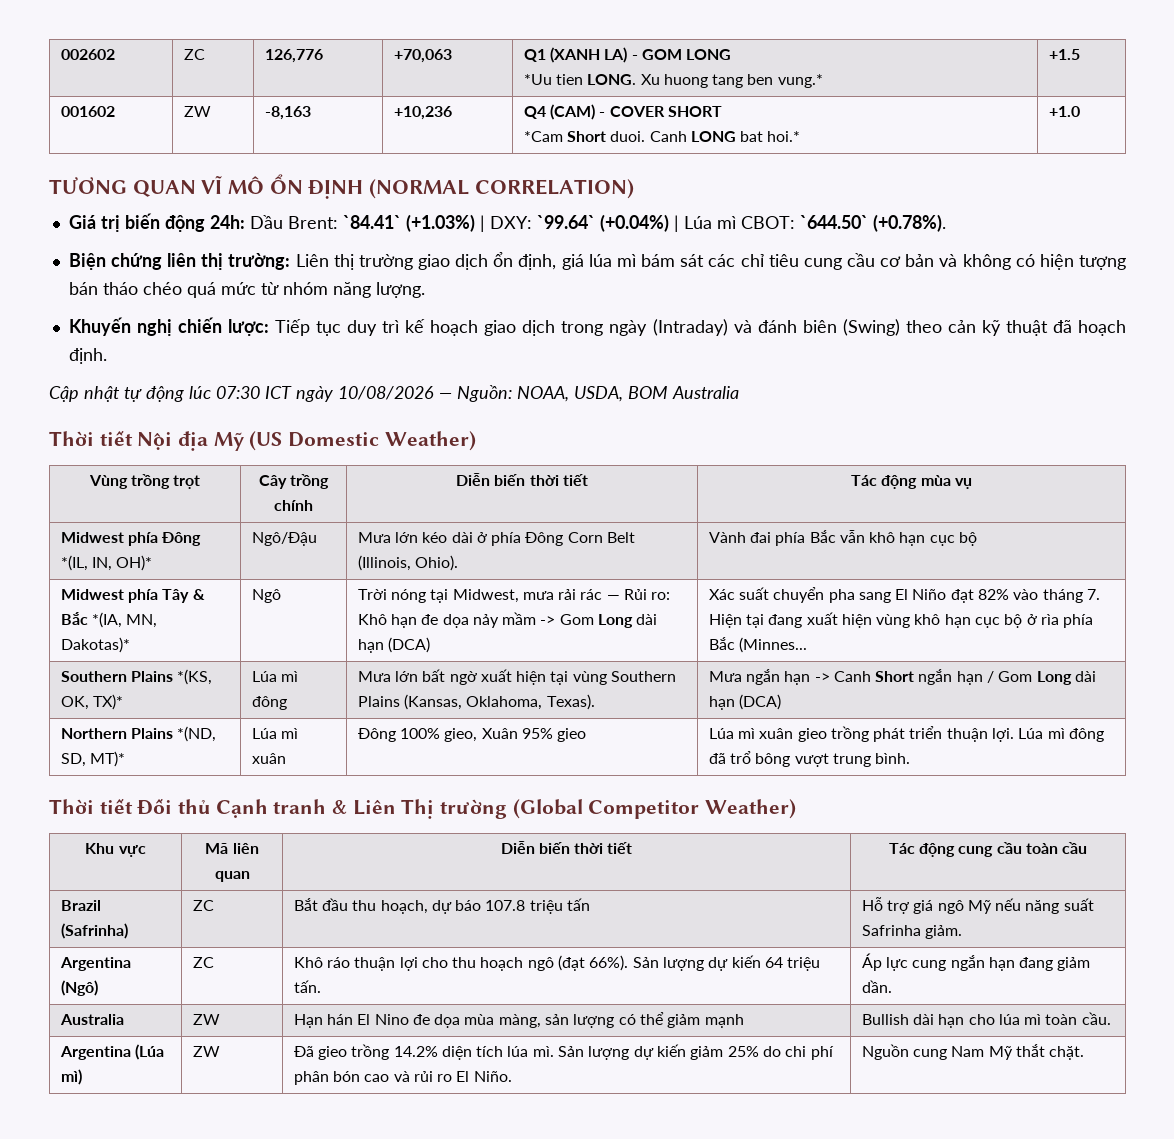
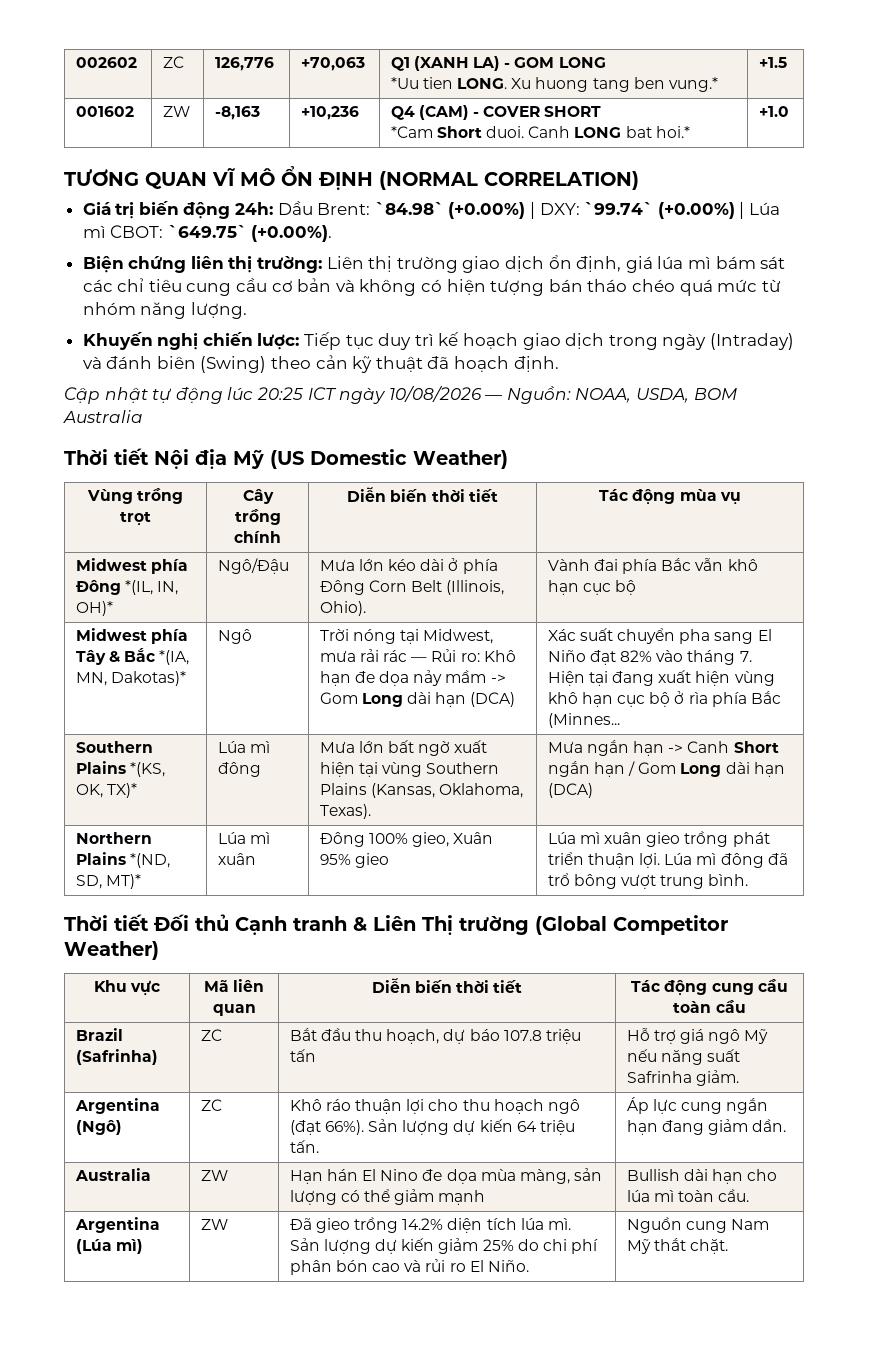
- Giá trị biến động 24h: Dầu Brent: `84.41` (+1.03%) | DXY: `99.64` (+0.04%) | Lúa mì CBOT: `644.50` (+0.78%).
+ Giá trị biến động 24h: Dầu Brent: `84.98` (+0.00%) | DXY: `99.74` (+0.00%) | Lúa mì CBOT: `649.75` (+0.00%).
- Cập nhật tự động lúc 07:30 ICT ngày 10/08/2026 — Nguồn: NOAA, USDA, BOM Australia
+ Cập nhật tự động lúc 20:25 ICT ngày 10/08/2026 — Nguồn: NOAA, USDA, BOM Australia

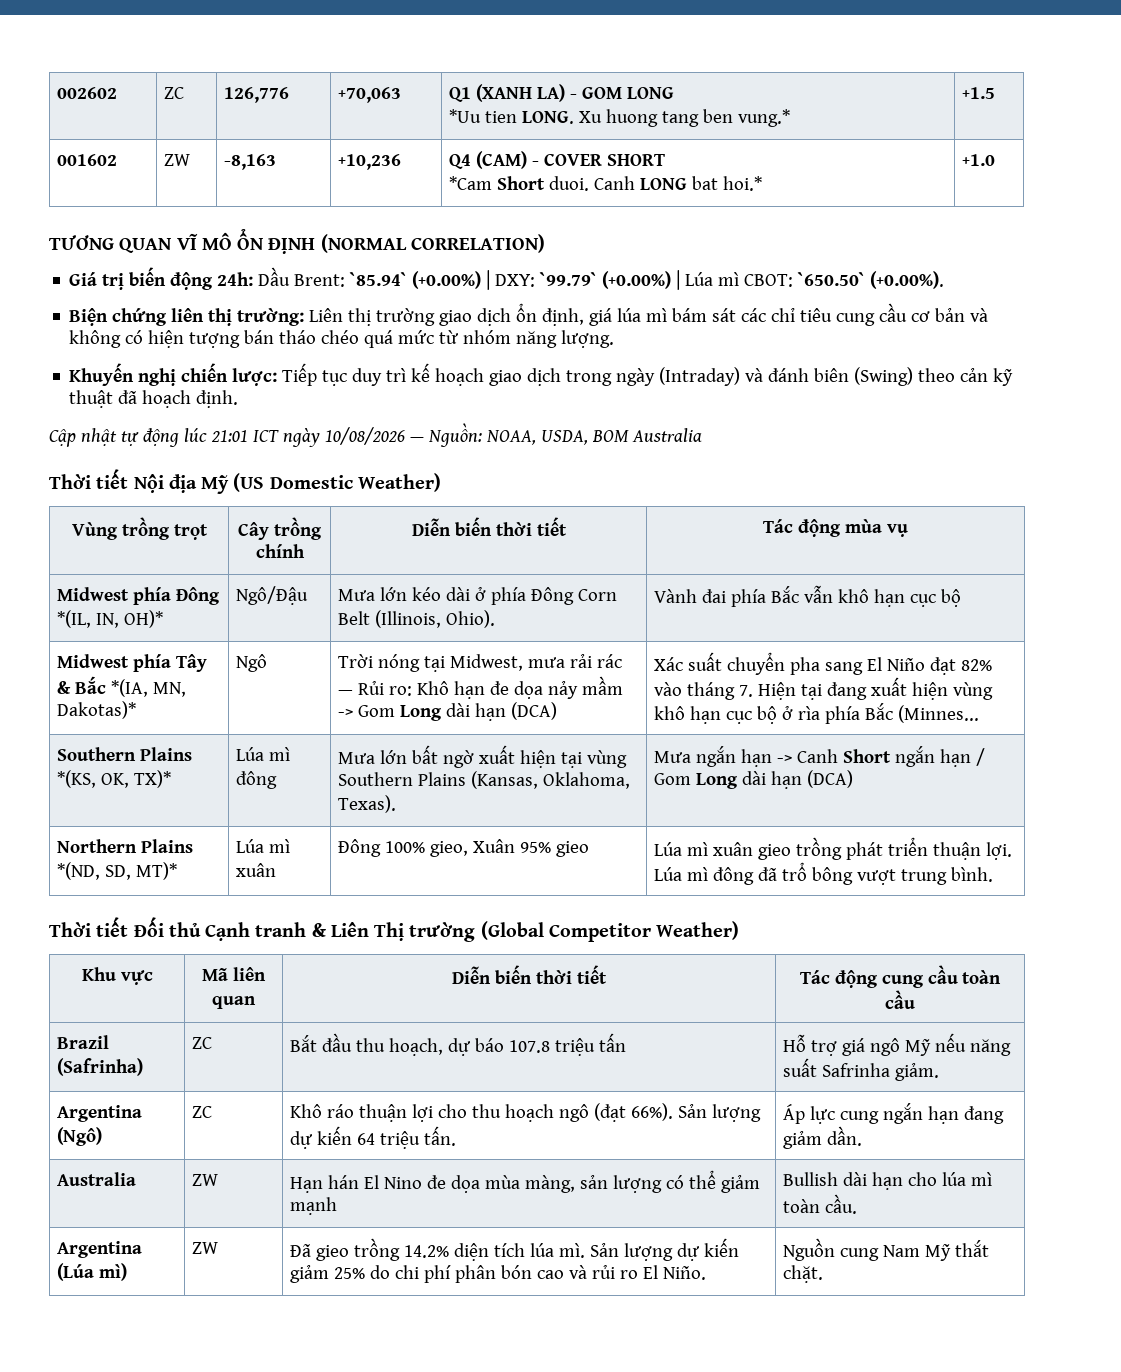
- Giá trị biến động 24h: Dầu Brent: `84.98` (+0.00%) | DXY: `99.74` (+0.00%) | Lúa mì CBOT: `649.75` (+0.00%).
+ Giá trị biến động 24h: Dầu Brent: `85.94` (+0.00%) | DXY: `99.79` (+0.00%) | Lúa mì CBOT: `650.50` (+0.00%).
- Cập nhật tự động lúc 20:25 ICT ngày 10/08/2026 — Nguồn: NOAA, USDA, BOM Australia
+ Cập nhật tự động lúc 21:01 ICT ngày 10/08/2026 — Nguồn: NOAA, USDA, BOM Australia

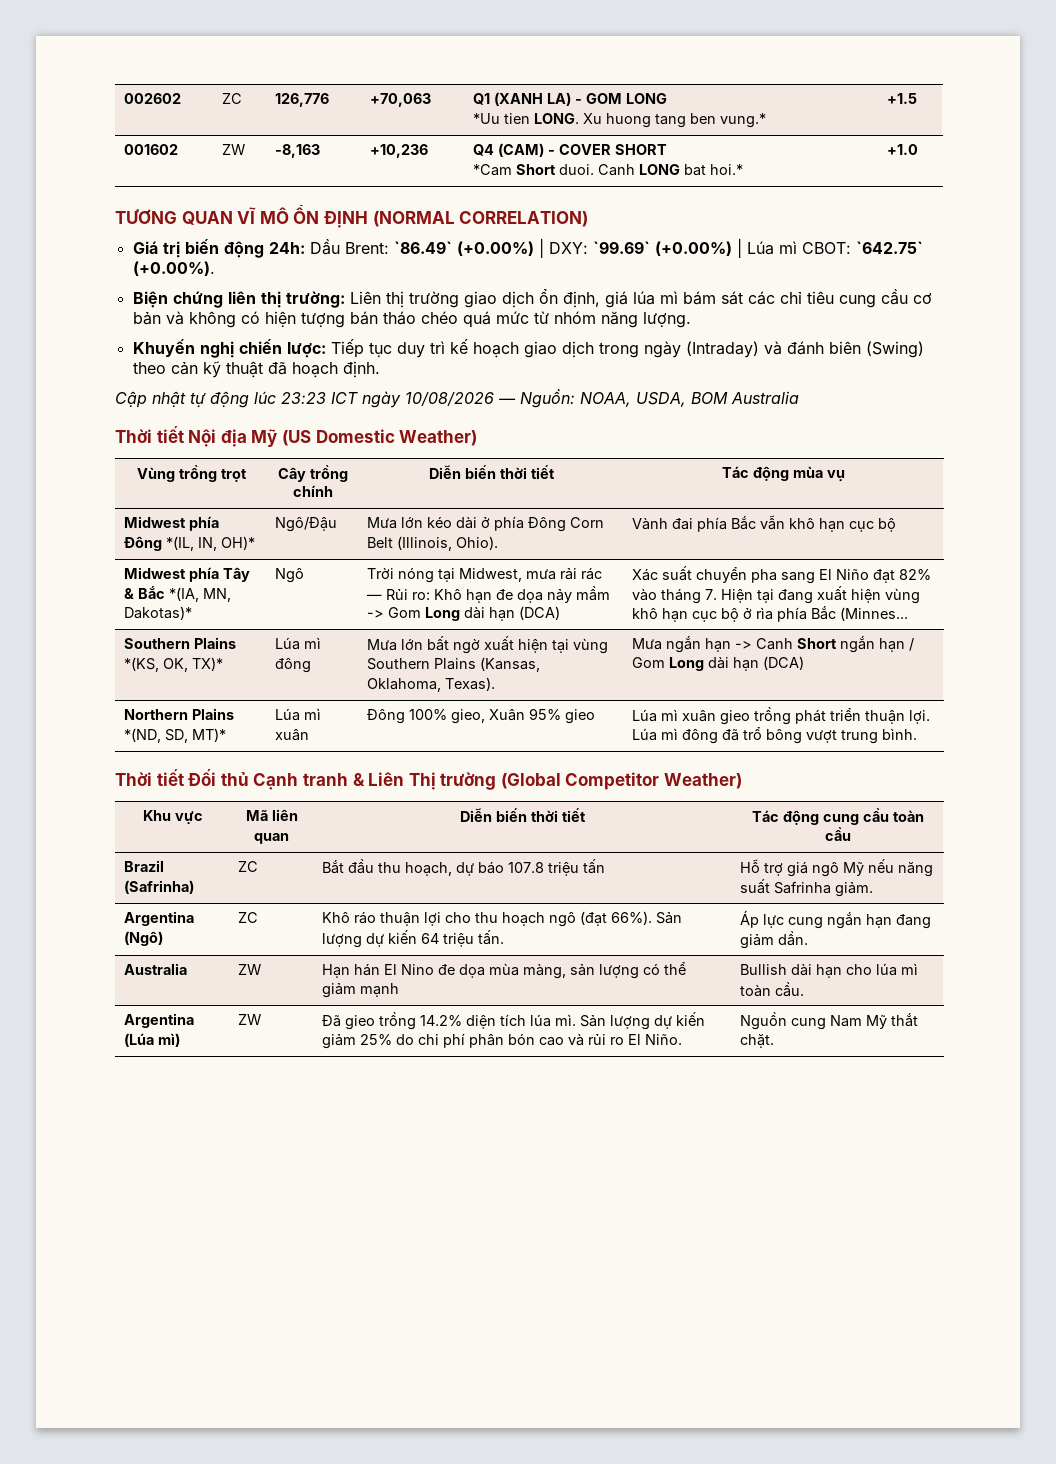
- Giá trị biến động 24h: Dầu Brent: `85.94` (+0.00%) | DXY: `99.79` (+0.00%) | Lúa mì CBOT: `650.50` (+0.00%).
+ Giá trị biến động 24h: Dầu Brent: `86.49` (+0.00%) | DXY: `99.69` (+0.00%) | Lúa mì CBOT: `642.75` (+0.00%).
- Cập nhật tự động lúc 21:01 ICT ngày 10/08/2026 — Nguồn: NOAA, USDA, BOM Australia
+ Cập nhật tự động lúc 23:23 ICT ngày 10/08/2026 — Nguồn: NOAA, USDA, BOM Australia

